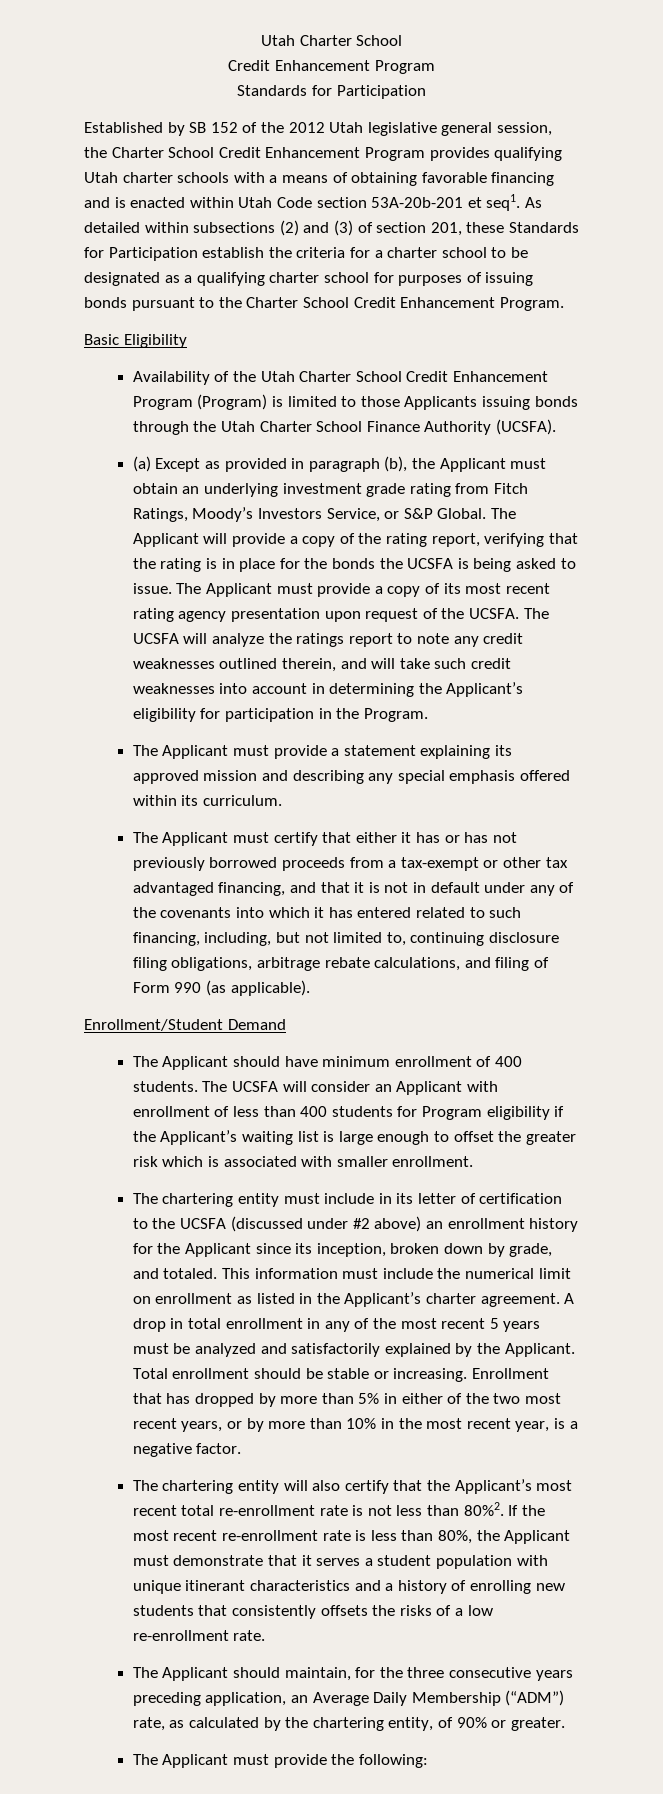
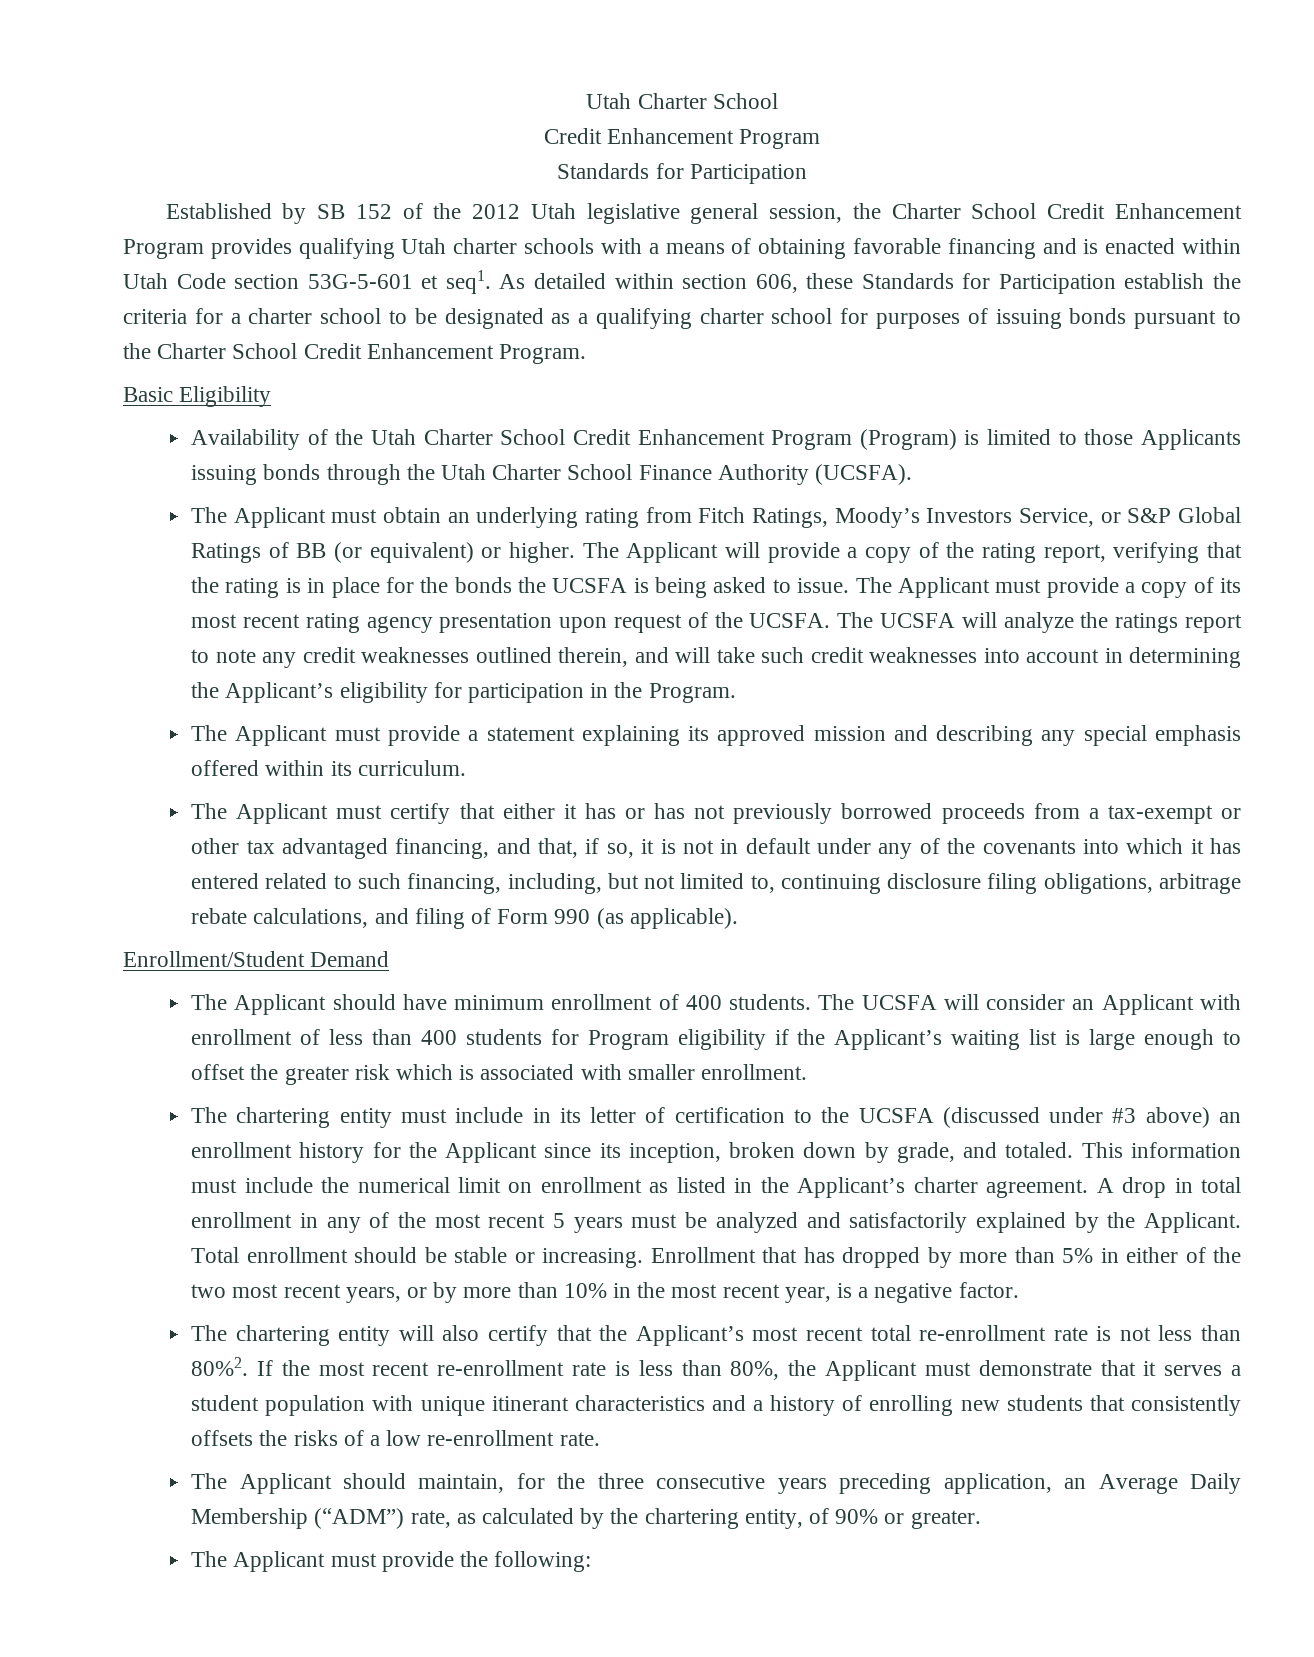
- Established by SB 152 of the 2012 Utah legislative general session, the Charter School Credit Enhancement Program provides qualifying Utah charter schools with a means of obtaining favorable financing and is enacted within Utah Code section 53A-20b-201 et seq1.
+ Established by SB 152 of the 2012 Utah legislative general session, the Charter School Credit Enhancement Program provides qualifying Utah charter schools with a means of obtaining favorable financing and is enacted within Utah Code section 53G-5-601 et seq1.
- As detailed within subsections (2) and (3) of section 201, these Standards for Participation establish the criteria for a charter school to be designated as a qualifying charter school for purposes of issuing bonds pursuant to the Charter School Credit Enhancement Program.
+ As detailed within section 606, these Standards for Participation establish the criteria for a charter school to be designated as a qualifying charter school for purposes of issuing bonds pursuant to the Charter School Credit Enhancement Program.
- (a) Except as provided in paragraph (b), the Applicant must obtain an underlying investment grade rating from Fitch Ratings, Moody’s Investors Service, or S&P Global.
+ The Applicant must obtain an underlying rating from Fitch Ratings, Moody’s Investors Service, or S&P Global Ratings of BB (or equivalent) or higher.
- The Applicant must certify that either it has or has not previously borrowed proceeds from a tax-exempt or other tax advantaged financing, and that it is not in default under any of the covenants into which it has entered related to such financing, including, but not limited to, continuing disclosure filing obligations, arbitrage rebate calculations, and filing of Form 990 (as applicable).
+ The Applicant must certify that either it has or has not previously borrowed proceeds from a tax-exempt or other tax advantaged financing, and that, if so, it is not in default under any of the covenants into which it has entered related to such financing, including, but not limited to, continuing disclosure filing obligations, arbitrage rebate calculations, and filing of Form 990 (as applicable).
- The chartering entity must include in its letter of certification to the UCSFA (discussed under #2 above) an enrollment history for the Applicant since its inception, broken down by grade, and totaled.
+ The chartering entity must include in its letter of certification to the UCSFA (discussed under #3 above) an enrollment history for the Applicant since its inception, broken down by grade, and totaled.

